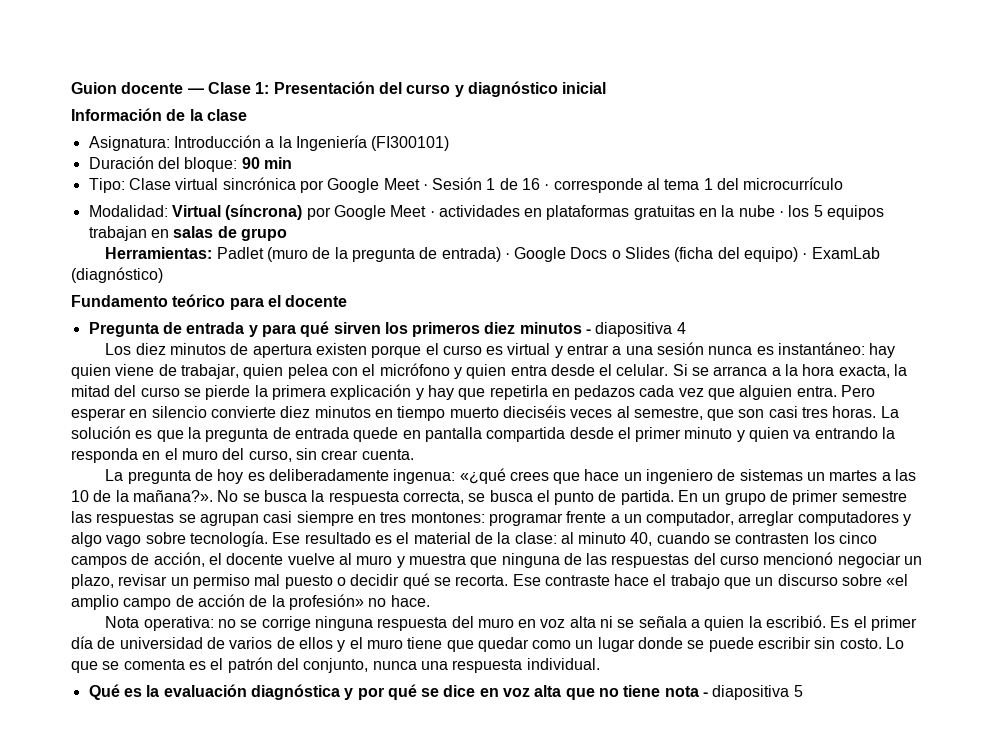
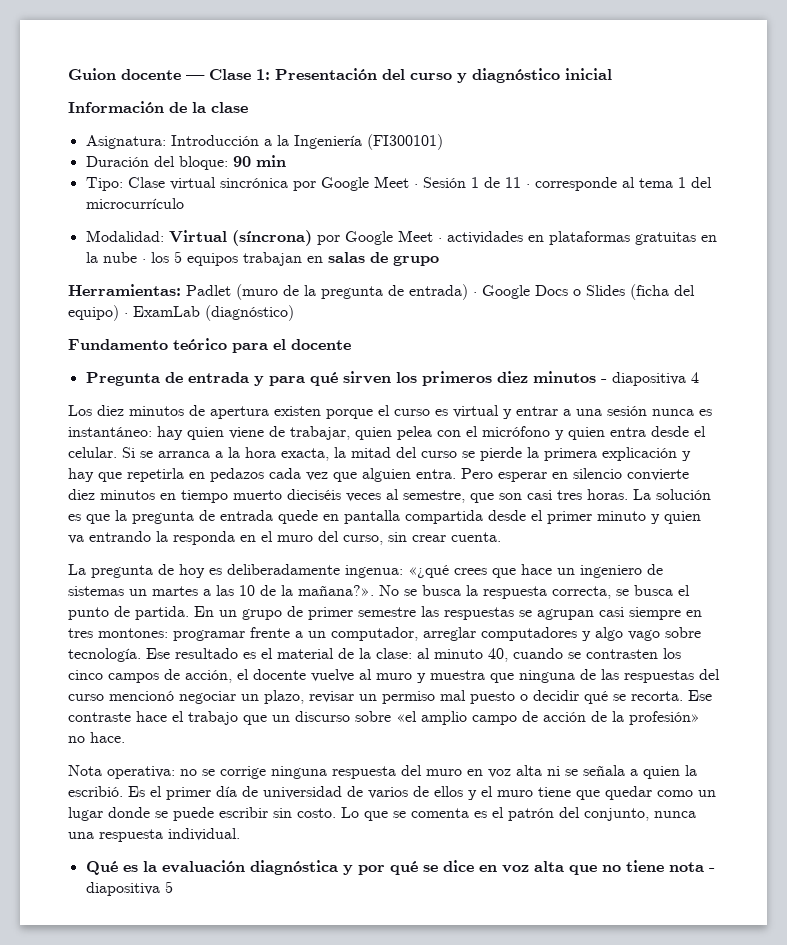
- Tipo: Clase virtual sincrónica por Google Meet · Sesión 1 de 16 · corresponde al tema 1 del microcurrículo
+ Tipo: Clase virtual sincrónica por Google Meet · Sesión 1 de 11 · corresponde al tema 1 del microcurrículo

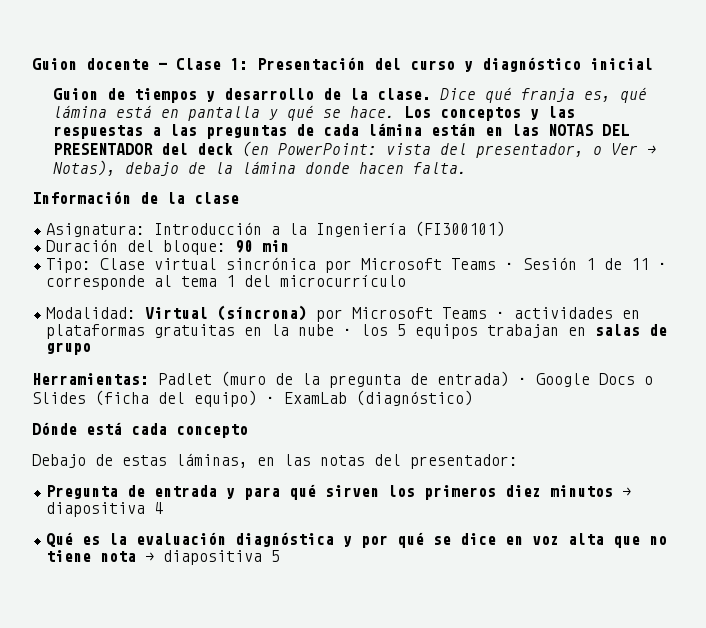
+ Guion de tiempos y desarrollo de la clase. Dice qué franja es, qué lámina está en pantalla y qué se hace. Los conceptos y las respuestas a las preguntas de cada lámina están en las NOTAS DEL PRESENTADOR del deck (en PowerPoint: vista del presentador, o Ver → Notas), debajo de la lámina donde hacen falta.
- Tipo: Clase virtual sincrónica por Google Meet · Sesión 1 de 11 · corresponde al tema 1 del microcurrículo
+ Tipo: Clase virtual sincrónica por Microsoft Teams · Sesión 1 de 11 · corresponde al tema 1 del microcurrículo
- Modalidad: Virtual (síncrona) por Google Meet · actividades en plataformas gratuitas en la nube · los 5 equipos trabajan en salas de grupo
+ Modalidad: Virtual (síncrona) por Microsoft Teams · actividades en plataformas gratuitas en la nube · los 5 equipos trabajan en salas de grupo
- Fundamento teórico para el docente
+ Dónde está cada concepto
+ Debajo de estas láminas, en las notas del presentador:
- Pregunta de entrada y para qué sirven los primeros diez minutos - diapositiva 4
+ Pregunta de entrada y para qué sirven los primeros diez minutos → diapositiva 4
- Los diez minutos de apertura existen porque el curso es virtual y entrar a una sesión nunca es instantáneo: hay quien viene de trabajar, quien pelea con el micrófono y quien entra desde el celular. Si se arranca a la hora exacta, la mitad del curso se pierde la primera explicación y hay que repetirla en pedazos cada vez que alguien entra. Pero esperar en silencio convierte diez minutos en tiempo muerto dieciséis veces al semestre, que son casi tres horas. La solución es que la pregunta de entrada quede en pantalla compartida desde el primer minuto y quien va entrando la responda en el muro del curso, sin crear cuenta.
- La pregunta de hoy es deliberadamente ingenua: «¿qué crees que hace un ingeniero de sistemas un martes a las 10 de la mañana?». No se busca la respuesta correcta, se busca el punto de partida. En un grupo de primer semestre las respuestas se agrupan casi siempre en tres montones: programar frente a un computador, arreglar computadores y algo vago sobre tecnología. Ese resultado es el material de la clase: al minuto 40, cuando se contrasten los cinco campos de acción, el docente vuelve al muro y muestra que ninguna de las respuestas del curso mencionó negociar un plazo, revisar un permiso mal puesto o decidir qué se recorta. Ese contraste hace el trabajo que un discurso sobre «el amplio campo de acción de la profesión» no hace.
- Nota operativa: no se corrige ninguna respuesta del muro en voz alta ni se señala a quien la escribió. Es el primer día de universidad de varios de ellos y el muro tiene que quedar como un lugar donde se puede escribir sin costo. Lo que se comenta es el patrón del conjunto, nunca una respuesta individual.
- Qué es la evaluación diagnóstica y por qué se dice en voz alta que no tiene nota - diapositiva 5
+ Qué es la evaluación diagnóstica y por qué se dice en voz alta que no tiene nota → diapositiva 5

